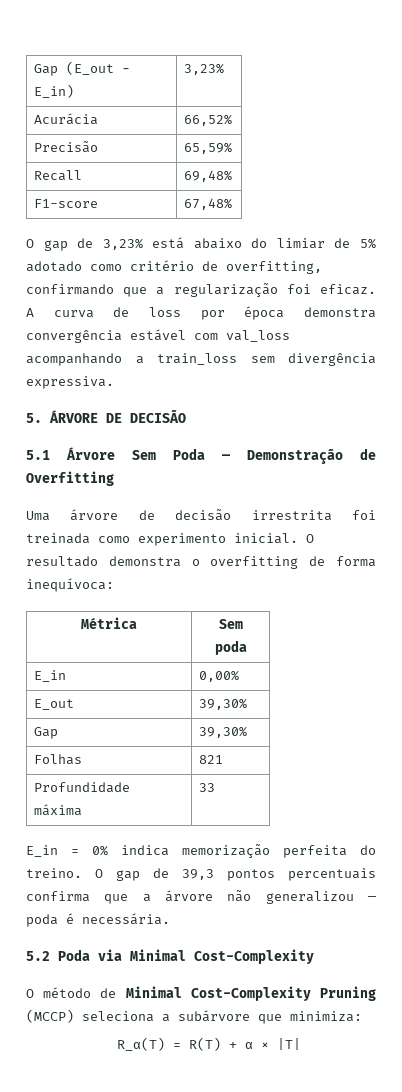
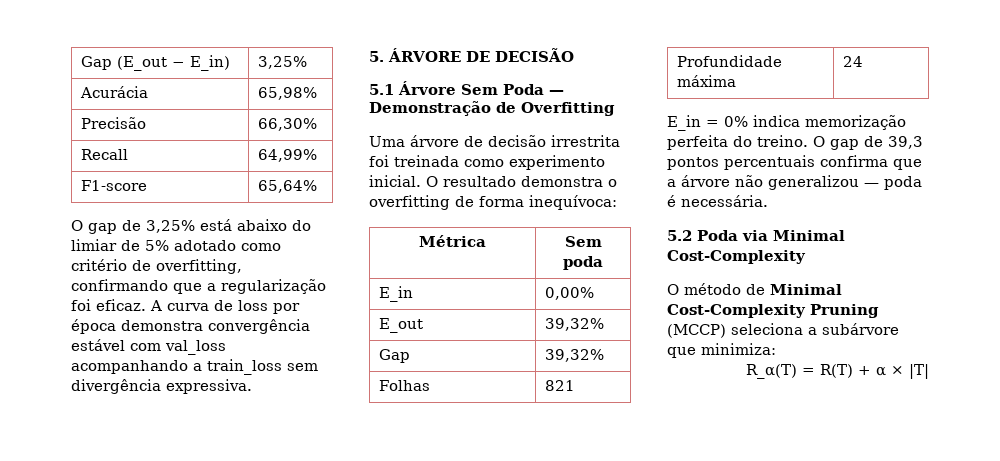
- Gap (E_out − E_in) | 3,23%
+ Gap (E_out − E_in) | 3,25%
- Acurácia | 66,52%
+ Acurácia | 65,98%
- Precisão | 65,59%
+ Precisão | 66,30%
- Recall | 69,48%
+ Recall | 64,99%
- F1-score | 67,48%
- O gap de 3,23% está abaixo do limiar de 5% adotado como critério de overfitting, confirmando que a regularização foi eficaz.
+ F1-score | 65,64%
+ O gap de 3,25% está abaixo do limiar de 5% adotado como critério de overfitting, confirmando que a regularização foi eficaz.
- E_out | 39,30%
+ E_out | 39,32%
- Gap | 39,30%
+ Gap | 39,32%
- Profundidade máxima | 33
+ Profundidade máxima | 24

